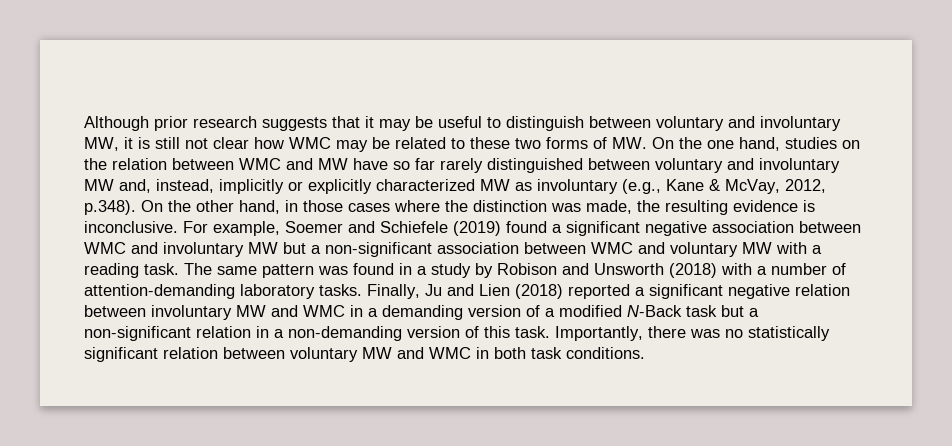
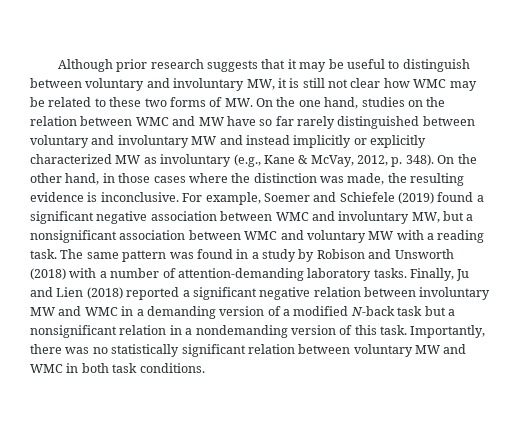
- Although prior research suggests that it may be useful to distinguish between voluntary and involuntary MW, it is still not clear how WMC may be related to these two forms of MW. On the one hand, studies on the relation between WMC and MW have so far rarely distinguished between voluntary and involuntary MW and, instead, implicitly or explicitly characterized MW as involuntary (e.g., Kane & McVay, 2012, p.348). On the other hand, in those cases where the distinction was made, the resulting evidence is inconclusive.
+ Although prior research suggests that it may be useful to distinguish between voluntary and involuntary MW, it is still not clear how WMC may be related to these two forms of MW. On the one hand, studies on the relation between WMC and MW have so far rarely distinguished between voluntary and involuntary MW and instead implicitly or explicitly characterized MW as involuntary (e.g., Kane & McVay, 2012, p. 348). On the other hand, in those cases where the distinction was made, the resulting evidence is inconclusive.
- For example, Soemer and Schiefele (2019) found a significant negative association between WMC and involuntary MW but a non-significant association between WMC and voluntary MW with a reading task.
+ For example, Soemer and Schiefele (2019) found a significant negative association between WMC and involuntary MW, but a nonsignificant association between WMC and voluntary MW with a reading task.
- Finally, Ju and Lien (2018) reported a significant negative relation between involuntary MW and WMC in a demanding version of a modified N-Back task but a non-significant relation in a non-demanding version of this task.
+ Finally, Ju and Lien (2018) reported a significant negative relation between involuntary MW and WMC in a demanding version of a modified N-back task but a nonsignificant relation in a nondemanding version of this task.

